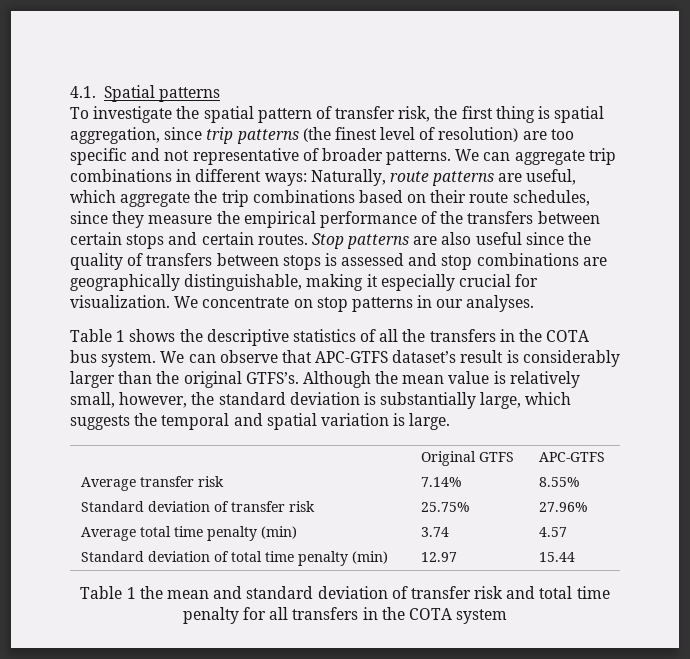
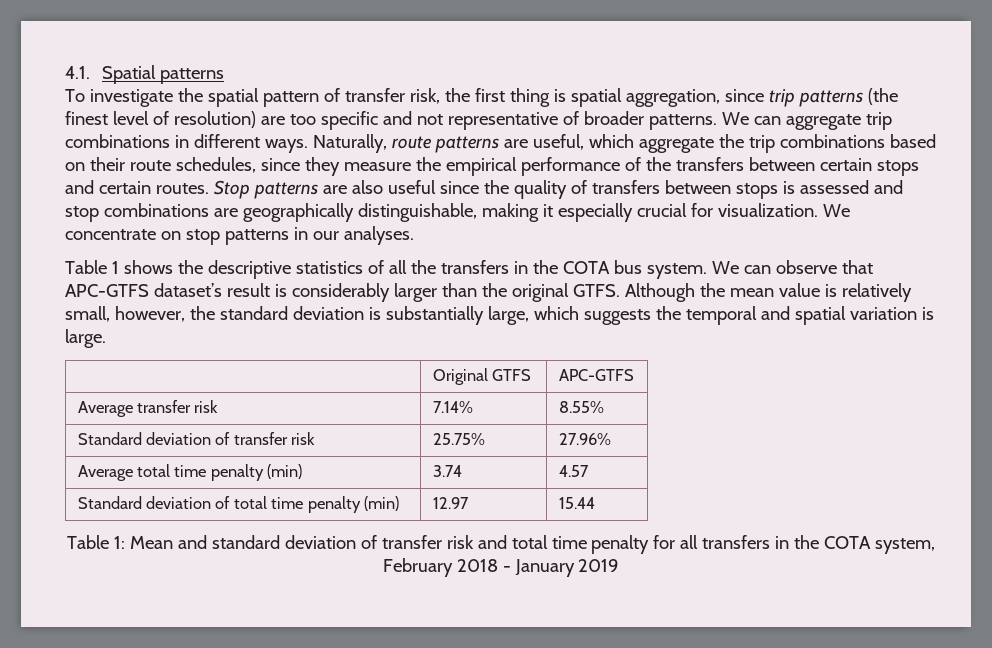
- We can aggregate trip combinations in different ways: Naturally, route patterns are useful, which aggregate the trip combinations based on their route schedules, since they measure the empirical performance of the transfers between certain stops and certain routes.
+ We can aggregate trip combinations in different ways. Naturally, route patterns are useful, which aggregate the trip combinations based on their route schedules, since they measure the empirical performance of the transfers between certain stops and certain routes.
- We can observe that APC-GTFS dataset’s result is considerably larger than the original GTFS’s.
+ We can observe that APC-GTFS dataset’s result is considerably larger than the original GTFS.
- Table 1 the mean and standard deviation of transfer risk and total time penalty for all transfers in the COTA system
+ Table 1: Mean and standard deviation of transfer risk and total time penalty for all transfers in the COTA system, February 2018 - January 2019

